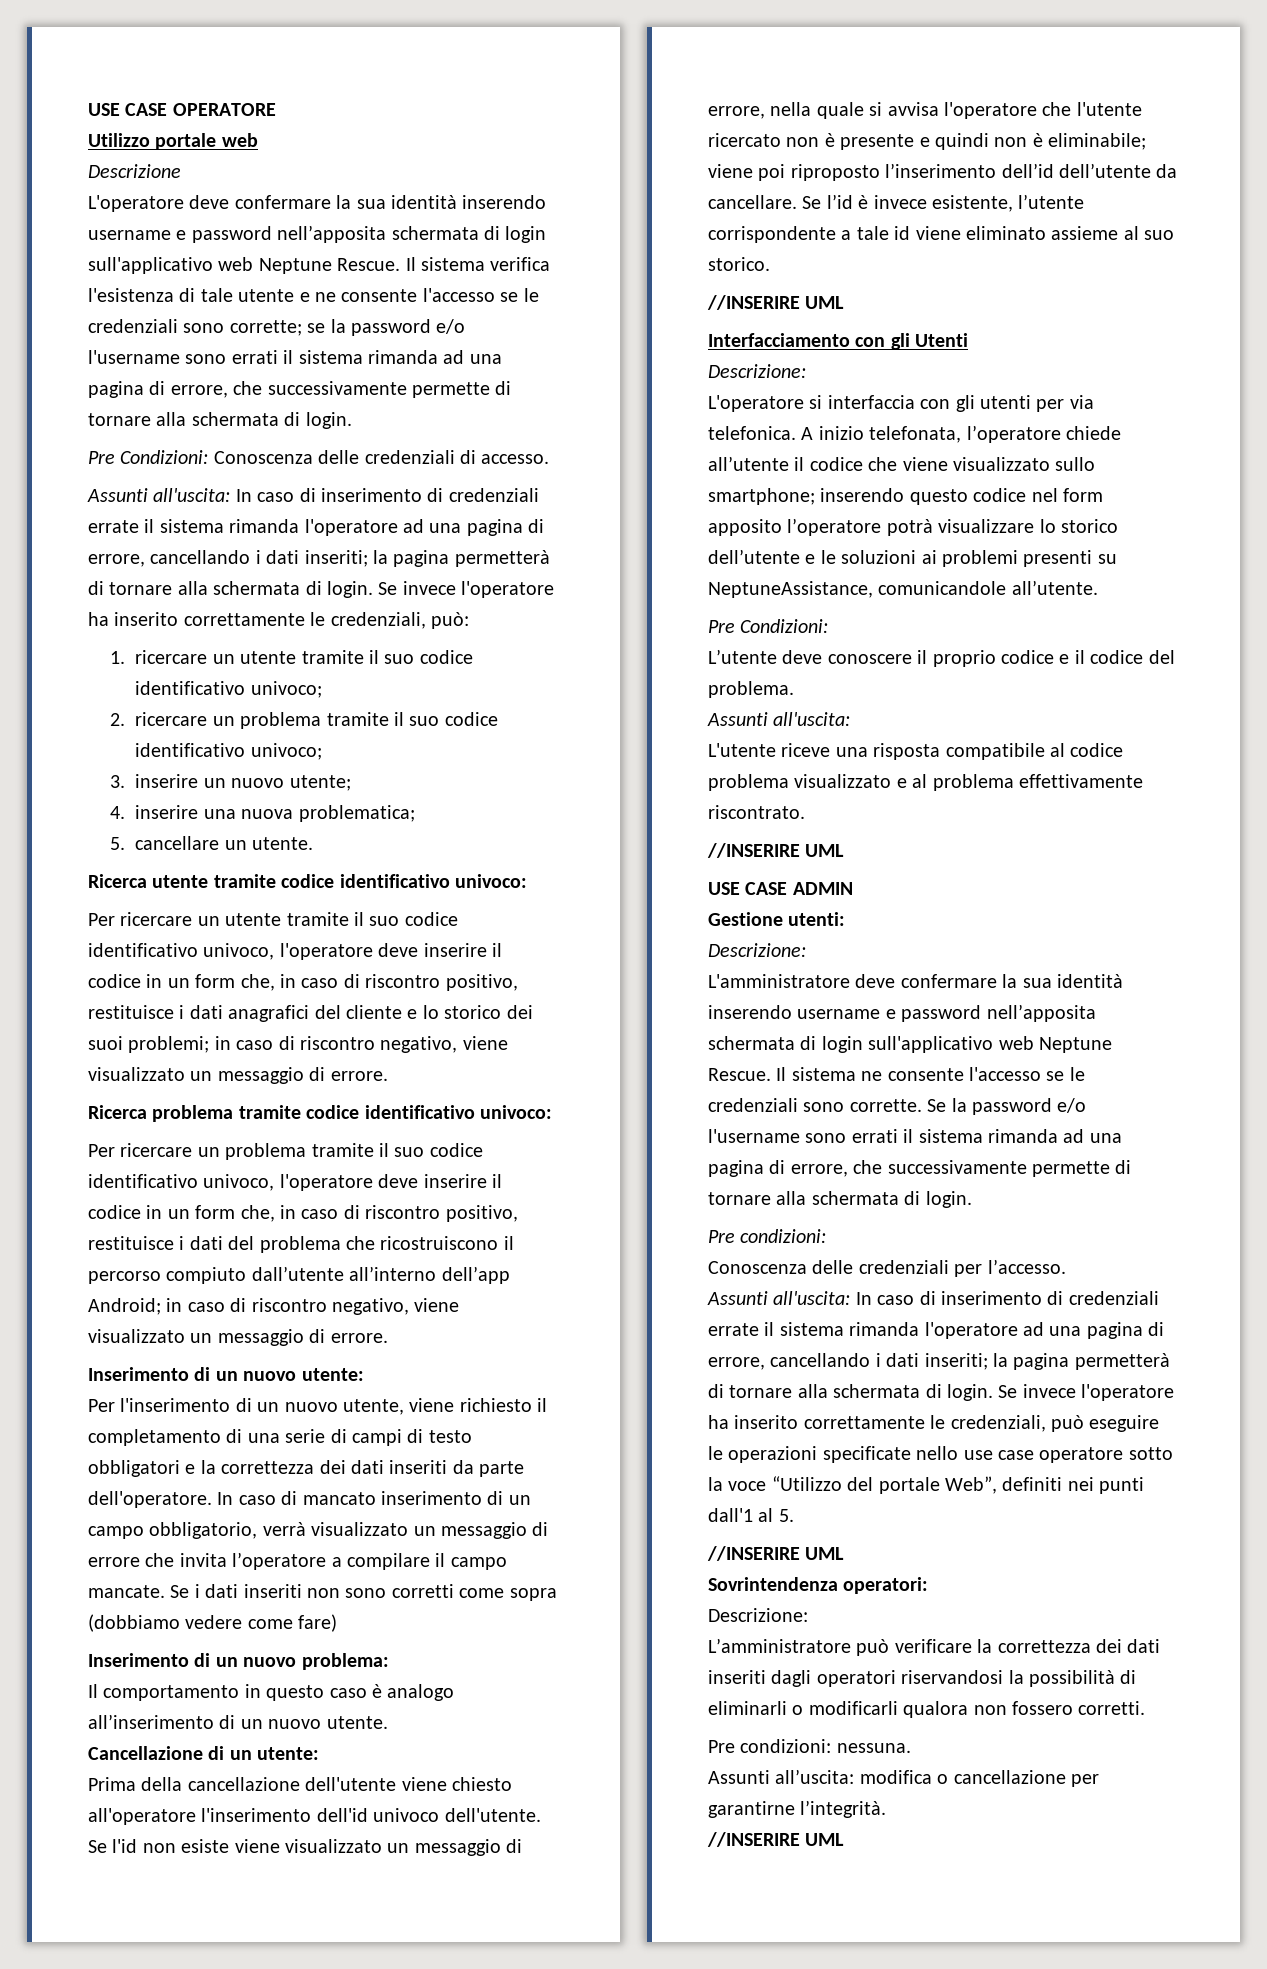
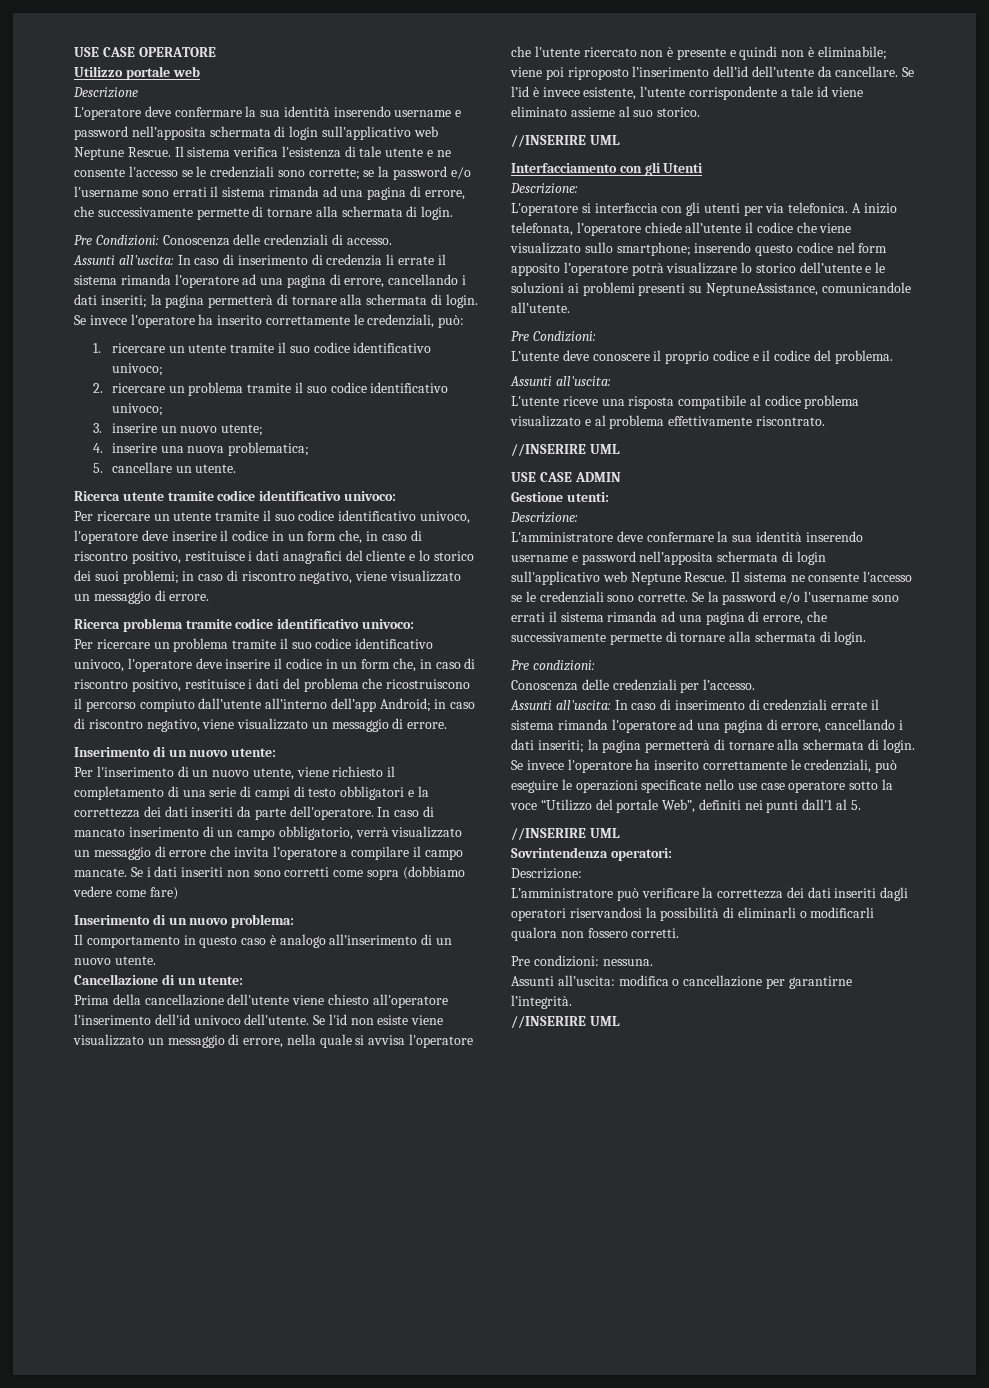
  Pre Condizioni: Conoscenza delle credenziali di accesso.
- Assunti all'uscita: In caso di inserimento di credenziali errate il sistema rimanda l'operatore ad una pagina di errore, cancellando i dati inseriti; la pagina permetterà di tornare alla schermata di login.
+ Assunti all'uscita: In caso di inserimento di credenzia li errate il sistema rimanda l'operatore ad una pagina di errore, cancellando i dati inseriti; la pagina permetterà di tornare alla schermata di login.

